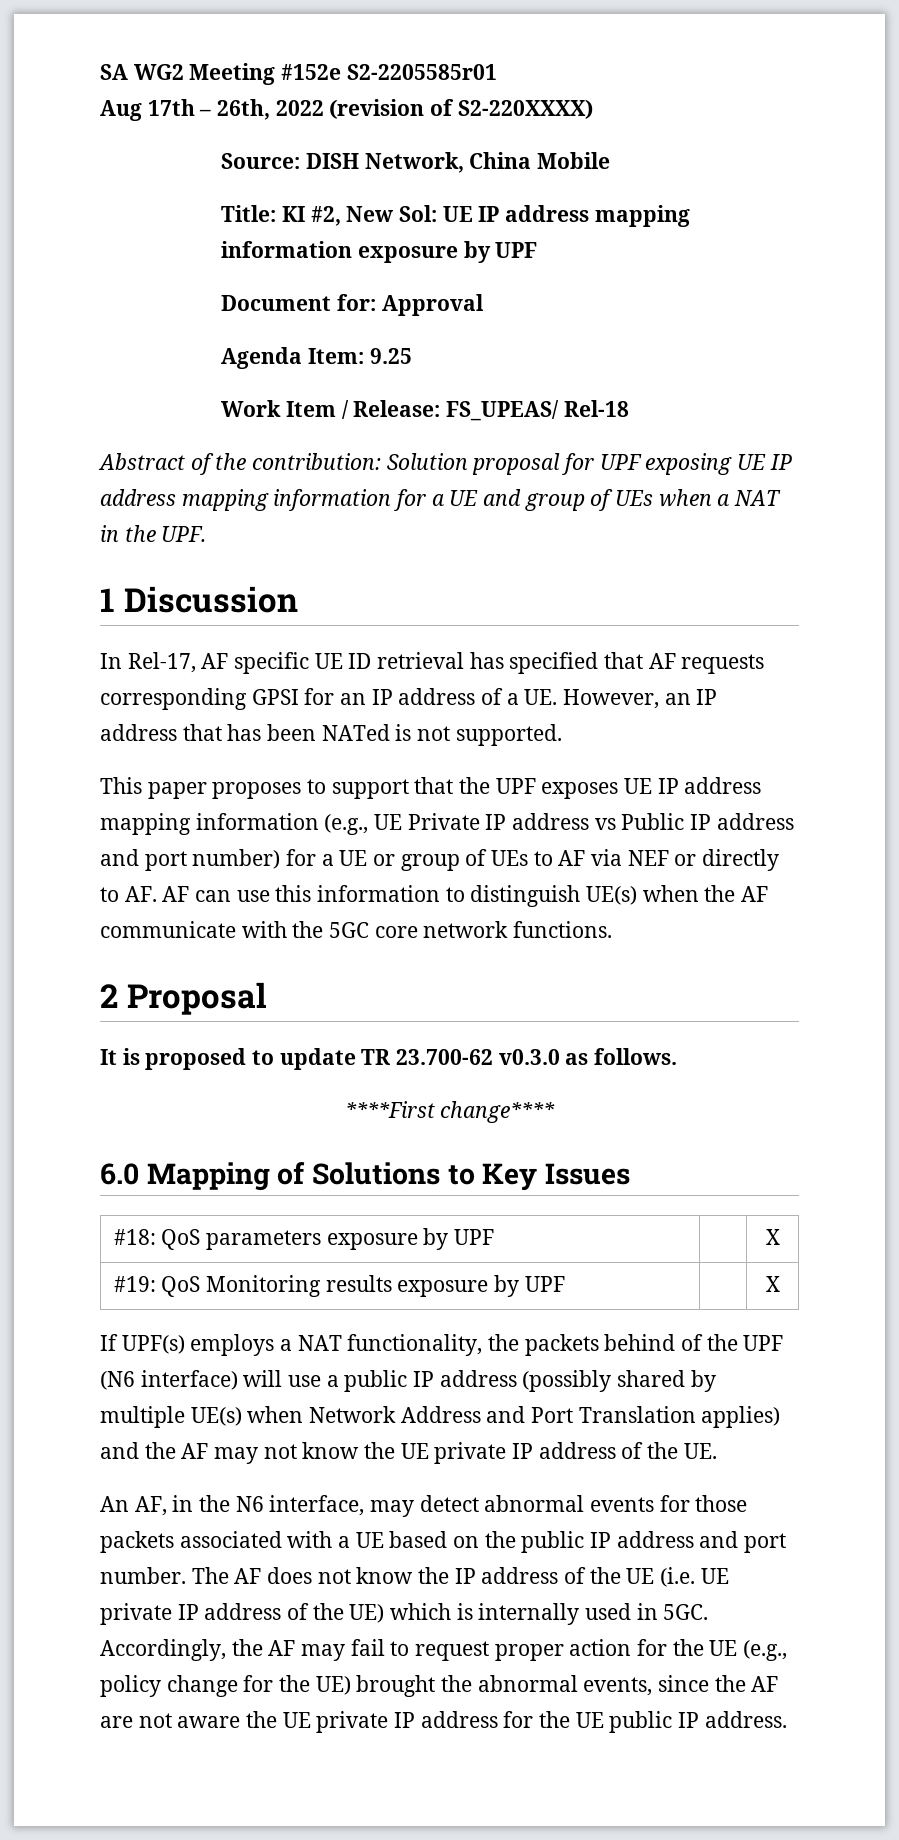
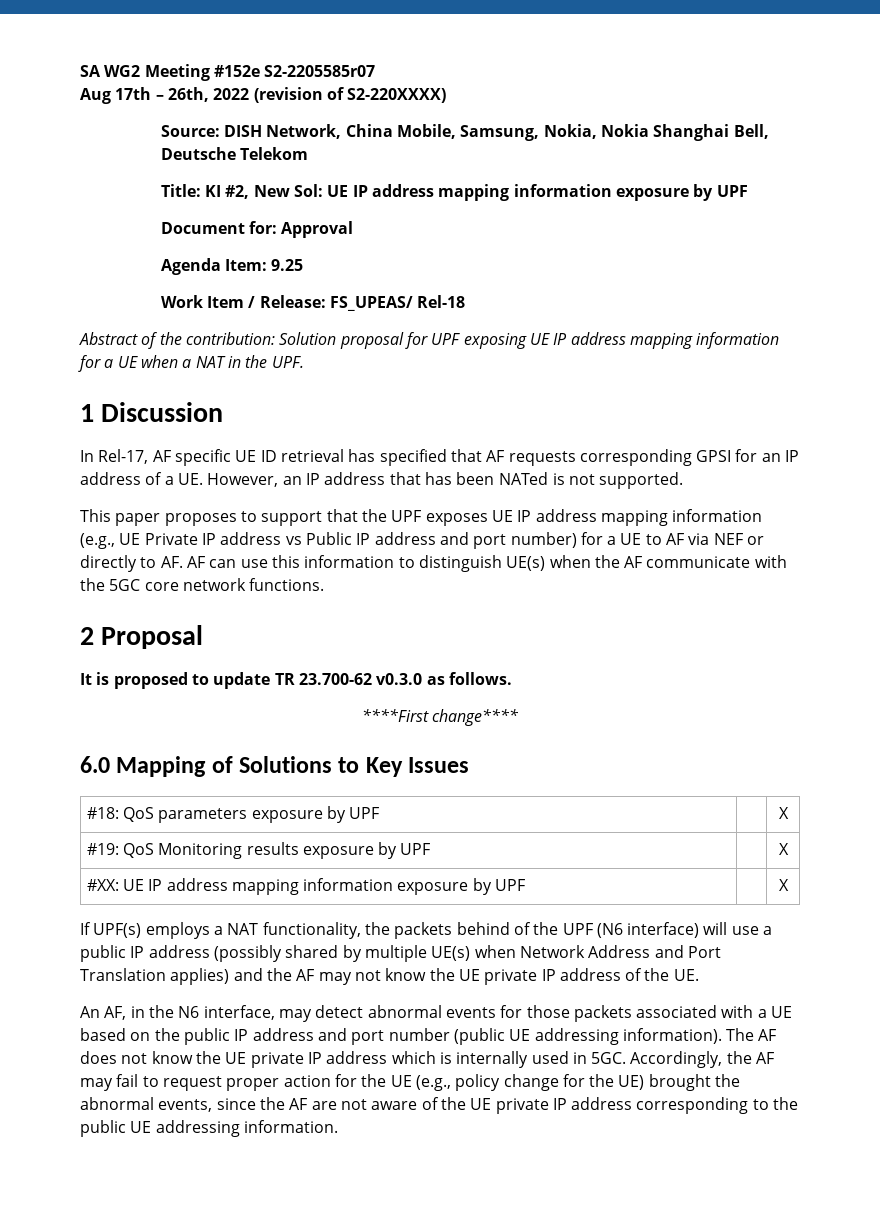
- SA WG2 Meeting #152e S2-2205585r01
+ SA WG2 Meeting #152e S2-2205585r07
- Source: DISH Network, China Mobile
+ Source: DISH Network, China Mobile, Samsung, Nokia, Nokia Shanghai Bell, Deutsche Telekom
- Abstract of the contribution: Solution proposal for UPF exposing UE IP address mapping information for a UE and group of UEs when a NAT in the UPF.
+ Abstract of the contribution: Solution proposal for UPF exposing UE IP address mapping information for a UE when a NAT in the UPF.
- This paper proposes to support that the UPF exposes UE IP address mapping information (e.g., UE Private IP address vs Public IP address and port number) for a UE or group of UEs to AF via NEF or directly to AF. AF can use this information to distinguish UE(s) when the AF communicate with the 5GC core network functions.
+ This paper proposes to support that the UPF exposes UE IP address mapping information (e.g., UE Private IP address vs Public IP address and port number) for a UE to AF via NEF or directly to AF. AF can use this information to distinguish UE(s) when the AF communicate with the 5GC core network functions.
+ #XX: UE IP address mapping information exposure by UPF | | X
- An AF, in the N6 interface, may detect abnormal events for those packets associated with a UE based on the public IP address and port number.
+ An AF, in the N6 interface, may detect abnormal events for those packets associated with a UE based on the public IP address and port number (public UE addressing information).
- The AF does not know the IP address of the UE (i.e. UE private IP address of the UE) which is internally used in 5GC.
+ The AF does not know the UE private IP address which is internally used in 5GC.
- Accordingly, the AF may fail to request proper action for the UE (e.g., policy change for the UE) brought the abnormal events, since the AF are not aware the UE private IP address for the UE public IP address.
+ Accordingly, the AF may fail to request proper action for the UE (e.g., policy change for the UE) brought the abnormal events, since the AF are not aware of the UE private IP address corresponding to the public UE addressing information.

